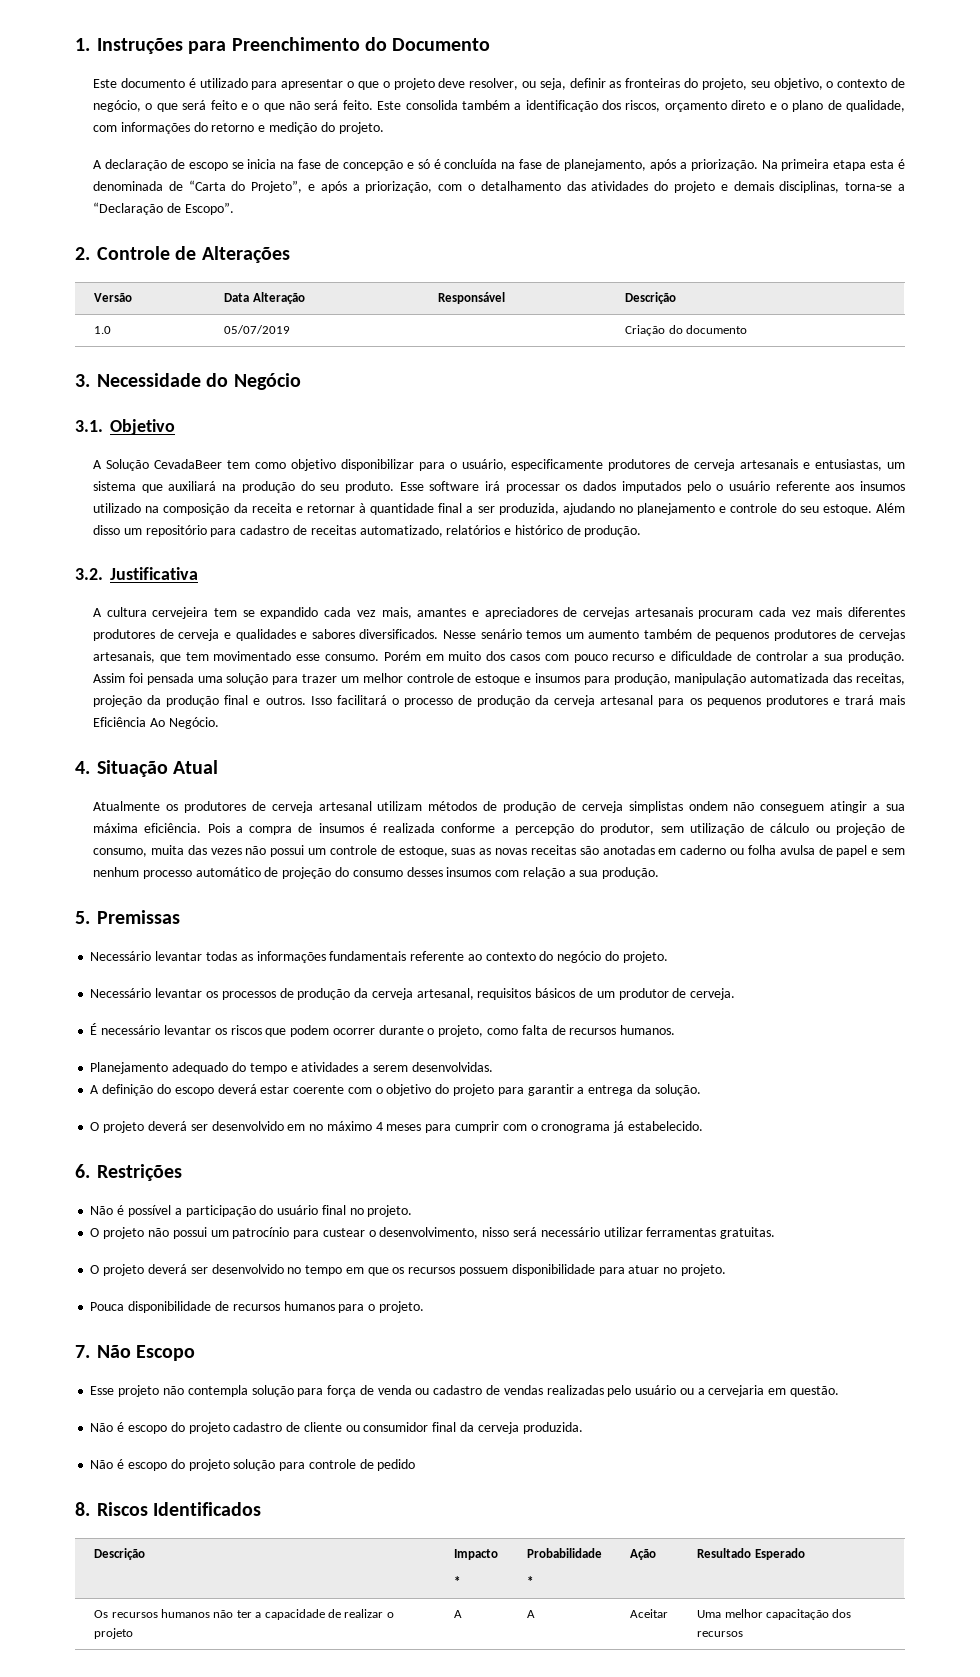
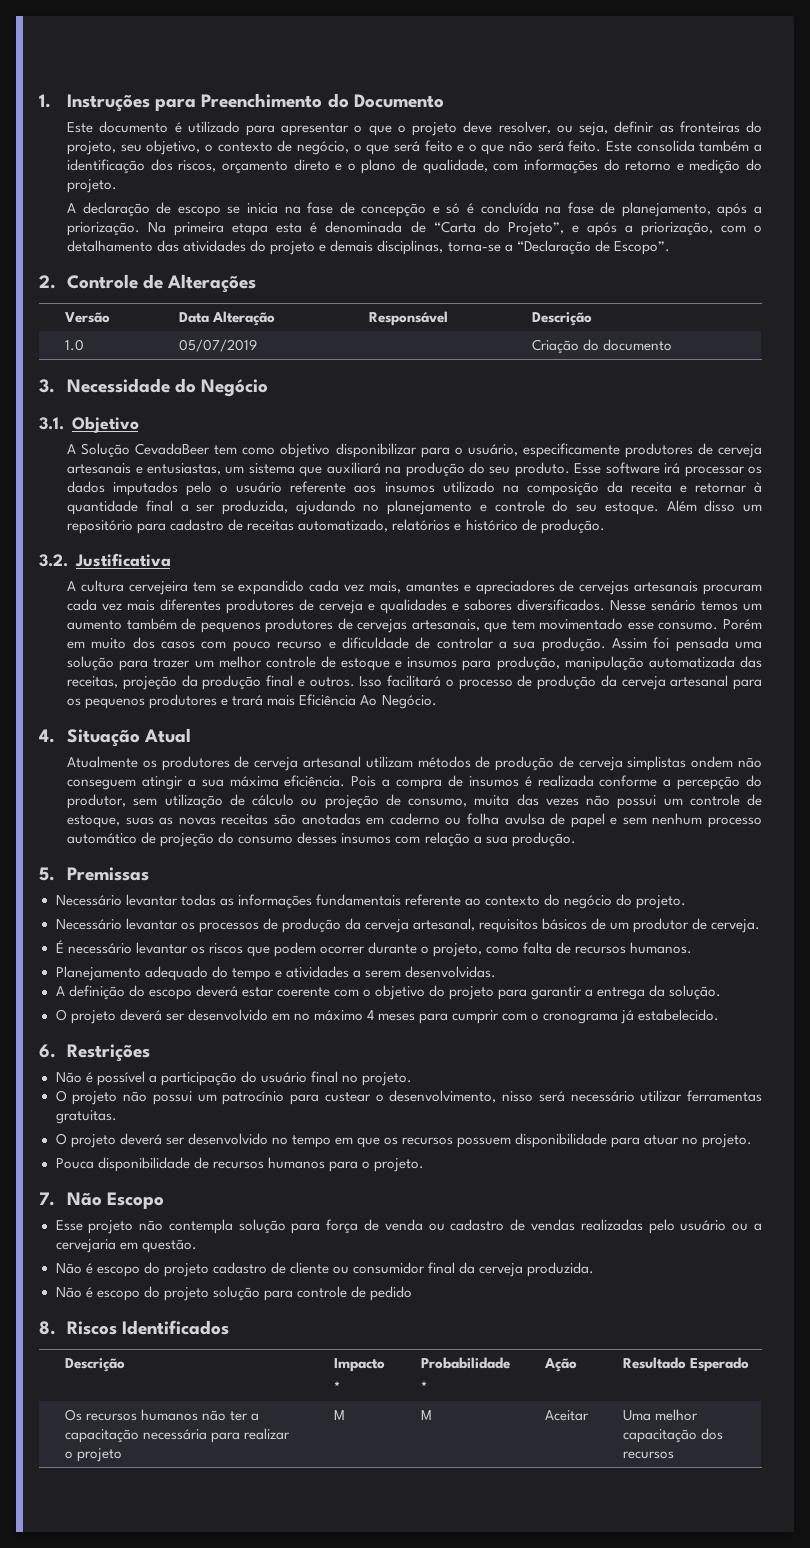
- Os recursos humanos não ter a capacidade de realizar o projeto | A | A | Aceitar | Uma melhor capacitação dos recursos
+ Os recursos humanos não ter a capacitação necessária para realizar o projeto | M | M | Aceitar | Uma melhor capacitação dos recursos

